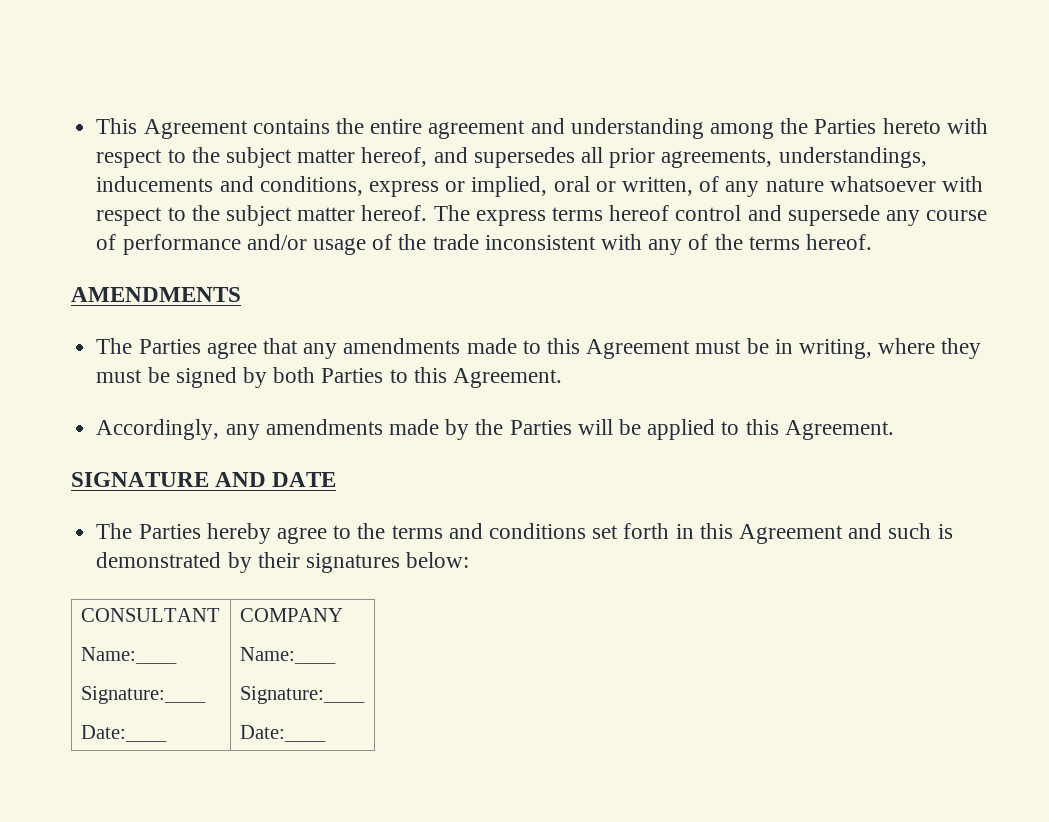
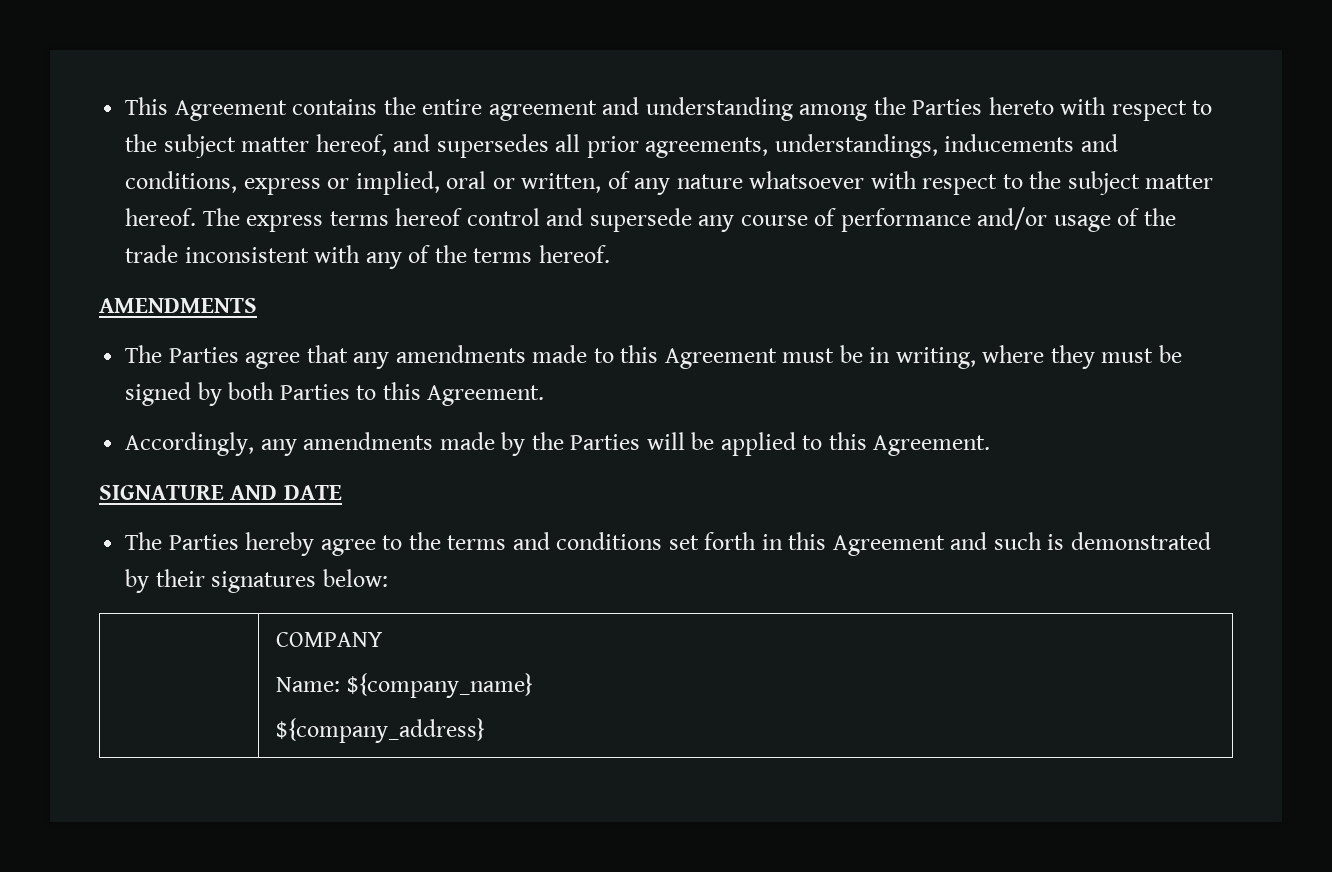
- CONSULTANT
- Name:____
- Signature:____
- Date:____ | COMPANY
- Name:____
- Signature:____
- Date:____
+ | COMPANY
+ Name: ${company_name}
+ ${company_address}

